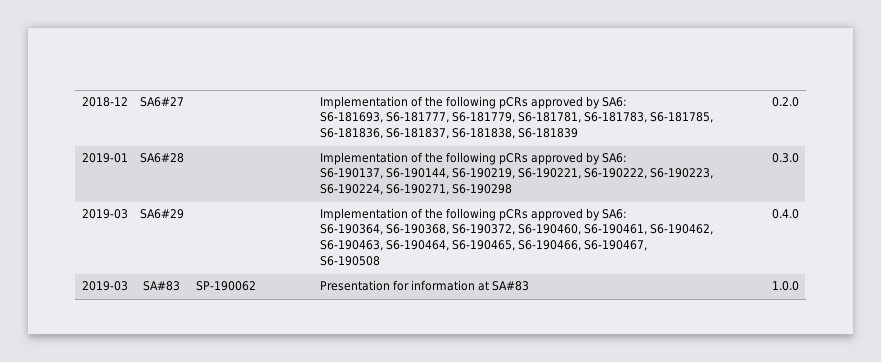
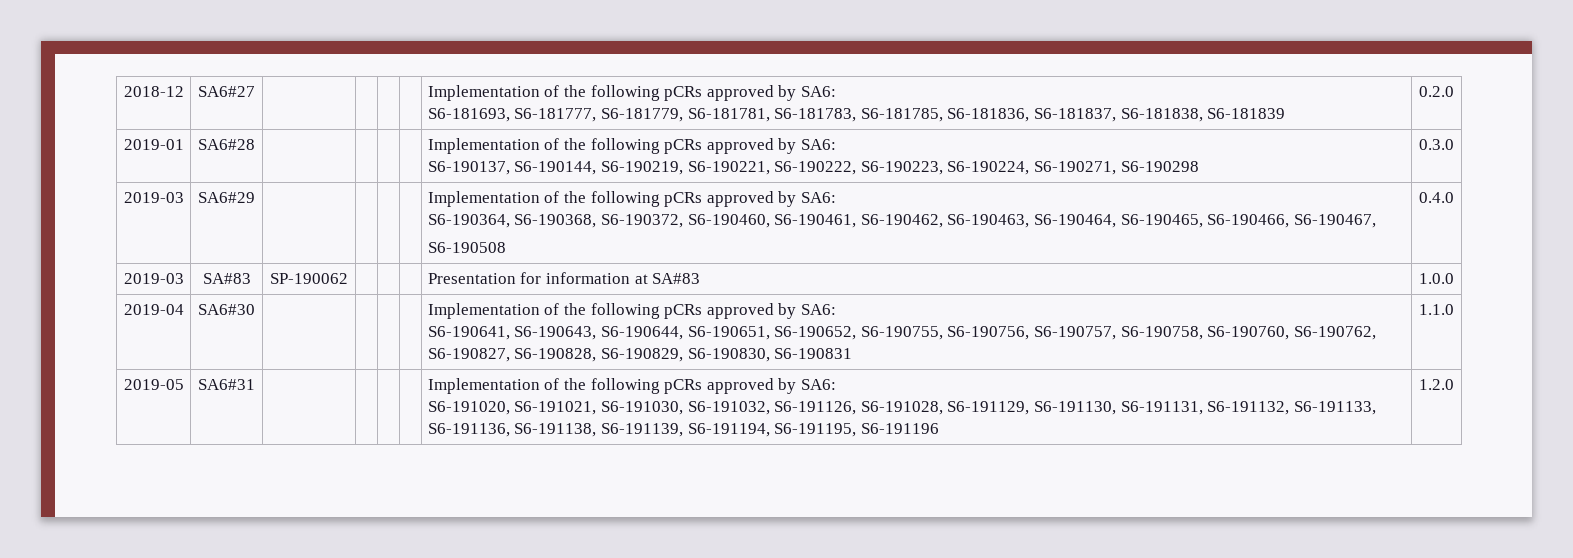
+ 2019-04 | SA6#30 | | | | | Implementation of the following pCRs approved by SA6:
+ S6-190641, S6-190643, S6-190644, S6-190651, S6-190652, S6-190755, S6-190756, S6-190757, S6-190758, S6-190760, S6-190762, S6-190827, S6-190828, S6-190829, S6-190830, S6-190831 | 1.1.0
+ 2019-05 | SA6#31 | | | | | Implementation of the following pCRs approved by SA6:
+ S6-191020, S6-191021, S6-191030, S6-191032, S6-191126, S6-191028, S6-191129, S6-191130, S6-191131, S6-191132, S6-191133, S6-191136, S6-191138, S6-191139, S6-191194, S6-191195, S6-191196 | 1.2.0

